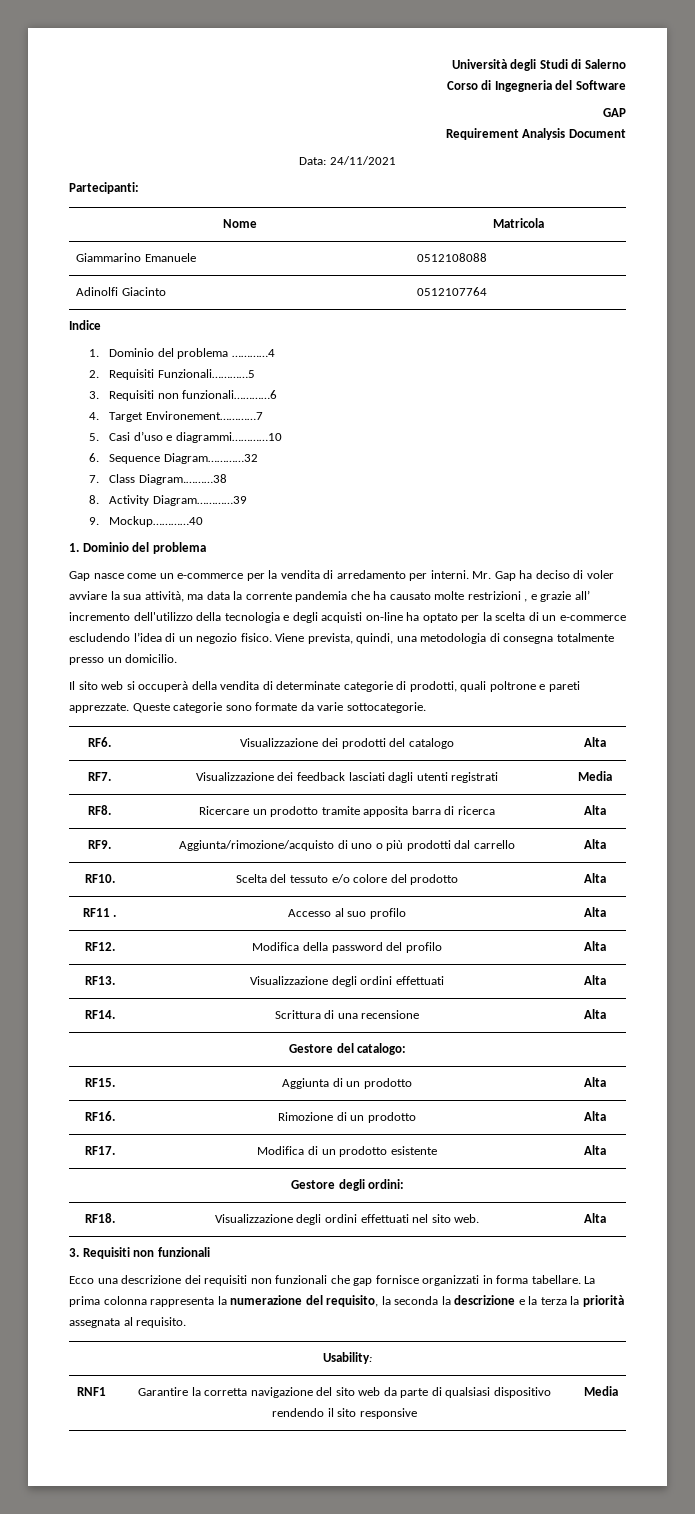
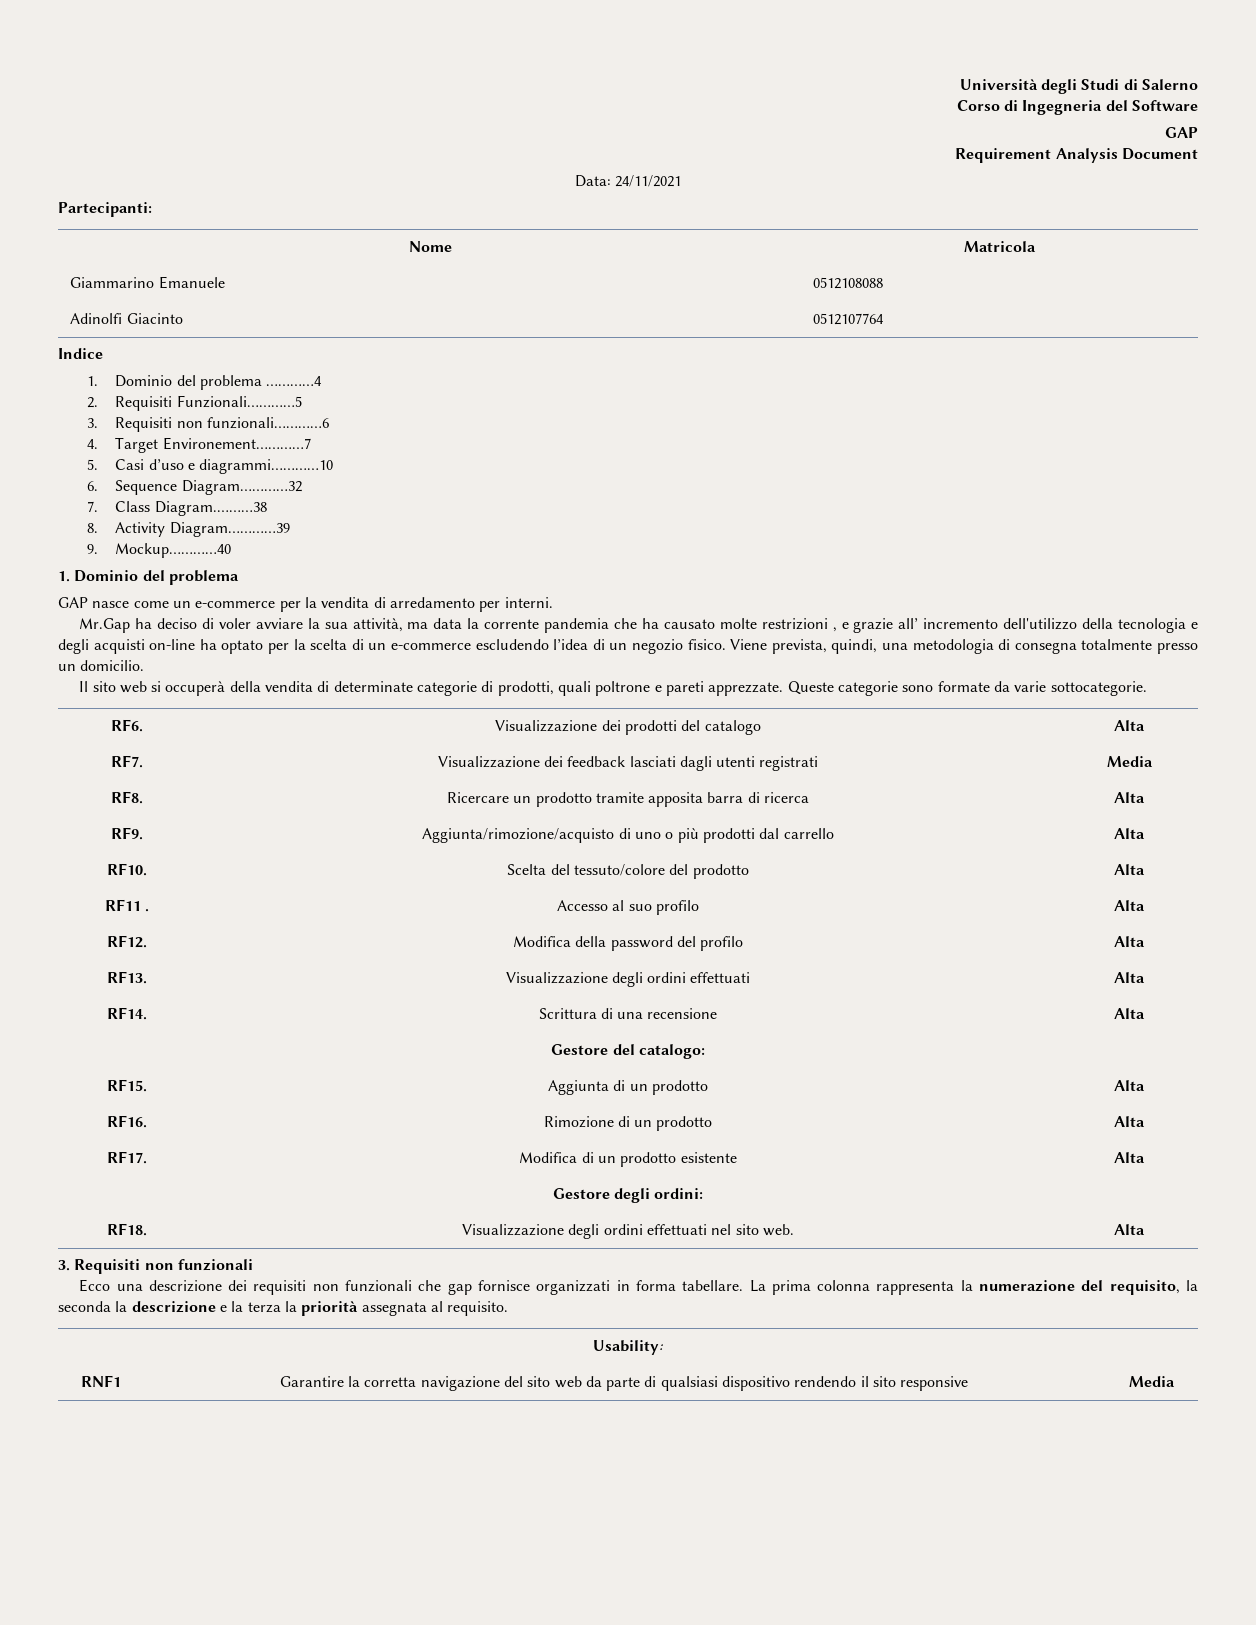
- Gap nasce come un e-commerce per la vendita di arredamento per interni. Mr. Gap ha deciso di voler avviare la sua attività, ma data la corrente pandemia che ha causato molte restrizioni , e grazie all’ incremento dell'utilizzo della tecnologia e degli acquisti on-line ha optato per la scelta di un e-commerce escludendo l’idea di un negozio fisico.
+ GAP nasce come un e-commerce per la vendita di arredamento per interni.
+ Mr.Gap ha deciso di voler avviare la sua attività, ma data la corrente pandemia che ha causato molte restrizioni , e grazie all’ incremento dell'utilizzo della tecnologia e degli acquisti on-line ha optato per la scelta di un e-commerce escludendo l’idea di un negozio fisico.
- RF10. | Scelta del tessuto e/o colore del prodotto | Alta
+ RF10. | Scelta del tessuto/colore del prodotto | Alta

